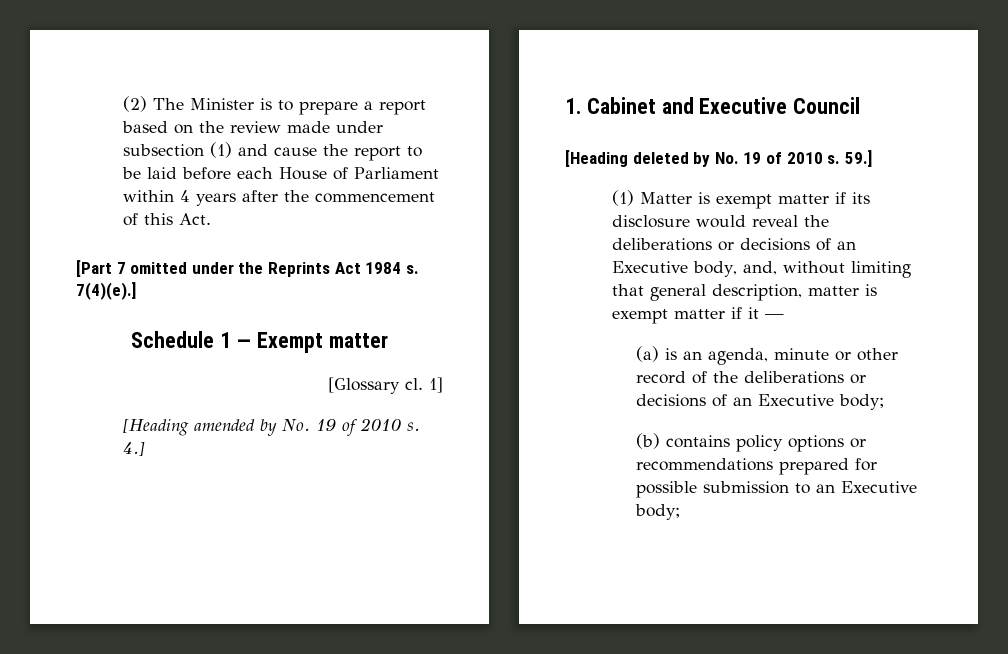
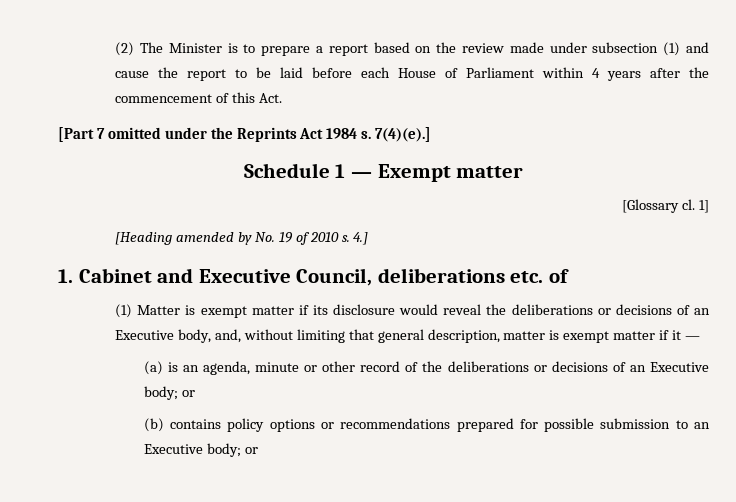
- 1. Cabinet and Executive Council
- [Heading deleted by No. 19 of 2010 s. 59.]
+ 1. Cabinet and Executive Council, deliberations etc. of
- (a) is an agenda, minute or other record of the deliberations or decisions of an Executive body;
+ (a) is an agenda, minute or other record of the deliberations or decisions of an Executive body; or
- (b) contains policy options or recommendations prepared for possible submission to an Executive body;
+ (b) contains policy options or recommendations prepared for possible submission to an Executive body; or

